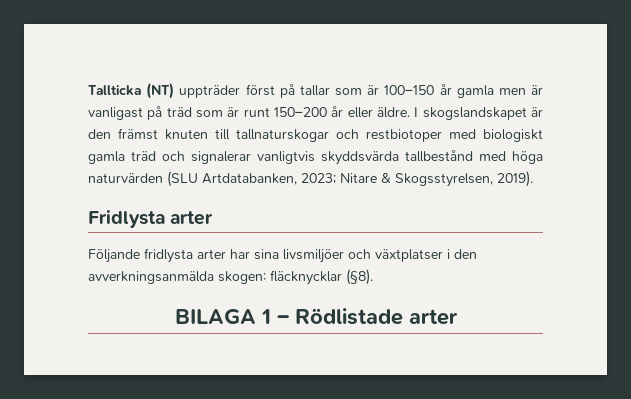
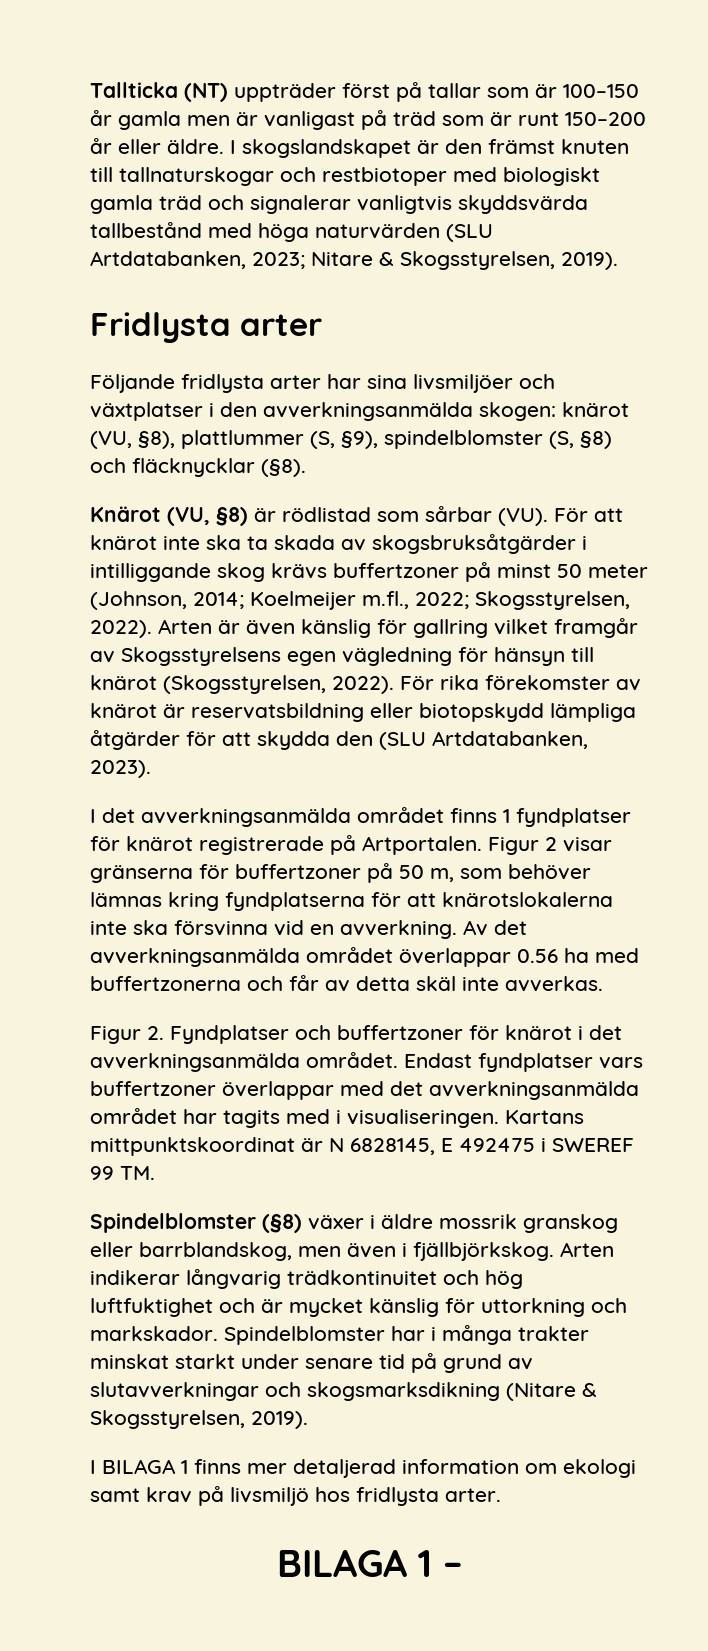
- Följande fridlysta arter har sina livsmiljöer och växtplatser i den avverkningsanmälda skogen: fläcknycklar (§8).
+ Följande fridlysta arter har sina livsmiljöer och växtplatser i den avverkningsanmälda skogen: knärot (VU, §8), plattlummer (S, §9), spindelblomster (S, §8) och fläcknycklar (§8).
+ Knärot (VU, §8) är rödlistad som sårbar (VU). För att knärot inte ska ta skada av skogsbruksåtgärder i intilliggande skog krävs buffertzoner på minst 50 meter (Johnson, 2014; Koelmeijer m.fl., 2022; Skogsstyrelsen, 2022). Arten är även känslig för gallring vilket framgår av Skogsstyrelsens egen vägledning för hänsyn till knärot (Skogsstyrelsen, 2022). För rika förekomster av knärot är reservatsbildning eller biotopskydd lämpliga åtgärder för att skydda den (SLU Artdatabanken, 2023).
+ I det avverkningsanmälda området finns 1 fyndplatser för knärot registrerade på Artportalen. Figur 2 visar gränserna för buffertzoner på 50 m, som behöver lämnas kring fyndplatserna för att knärotslokalerna inte ska försvinna vid en avverkning. Av det avverkningsanmälda området överlappar 0.56 ha med buffertzonerna och får av detta skäl inte avverkas.
+ Figur 2. Fyndplatser och buffertzoner för knärot i det avverkningsanmälda området. Endast fyndplatser vars buffertzoner överlappar med det avverkningsanmälda området har tagits med i visualiseringen. Kartans mittpunktskoordinat är N 6828145, E 492475 i SWEREF 99 TM.
+ Spindelblomster (§8) växer i äldre mossrik granskog eller barrblandskog, men även i fjällbjörkskog. Arten indikerar långvarig trädkontinuitet och hög luftfuktighet och är mycket känslig för uttorkning och markskador. Spindelblomster har i många trakter minskat starkt under senare tid på grund av slutavverkningar och skogsmarksdikning (Nitare & Skogsstyrelsen, 2019).
+ I BILAGA 1 finns mer detaljerad information om ekologi samt krav på livsmiljö hos fridlysta arter.
- BILAGA 1 – Rödlistade arter
+ BILAGA 1 –

